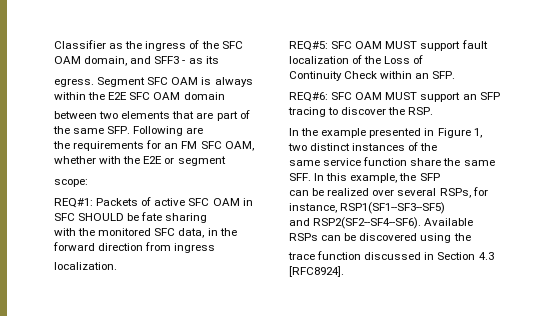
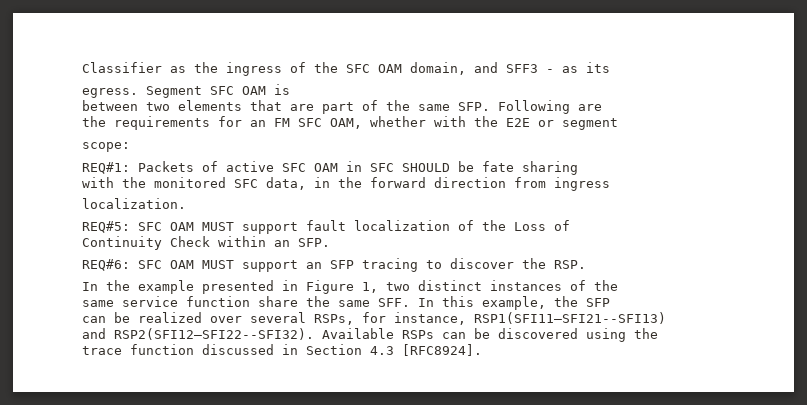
- Segment SFC OAM is always within the E2E SFC OAM domain
+ Segment SFC OAM is
- can be realized over several RSPs, for instance, RSP1(SF1--SF3--SF5)
- and RSP2(SF2--SF4--SF6).
+ can be realized over several RSPs, for instance, RSP1(SFI11—SFI21--SFI13)
+ and RSP2(SFI12—SFI22--SFI32).

